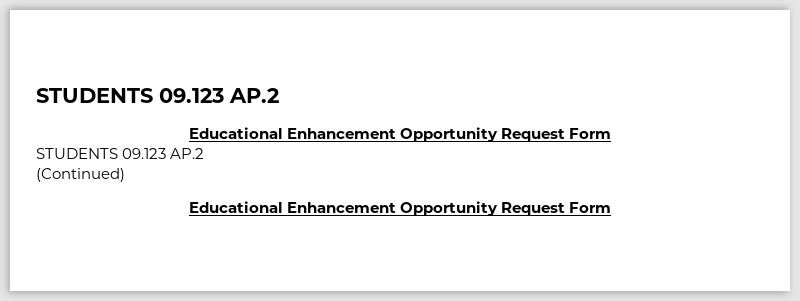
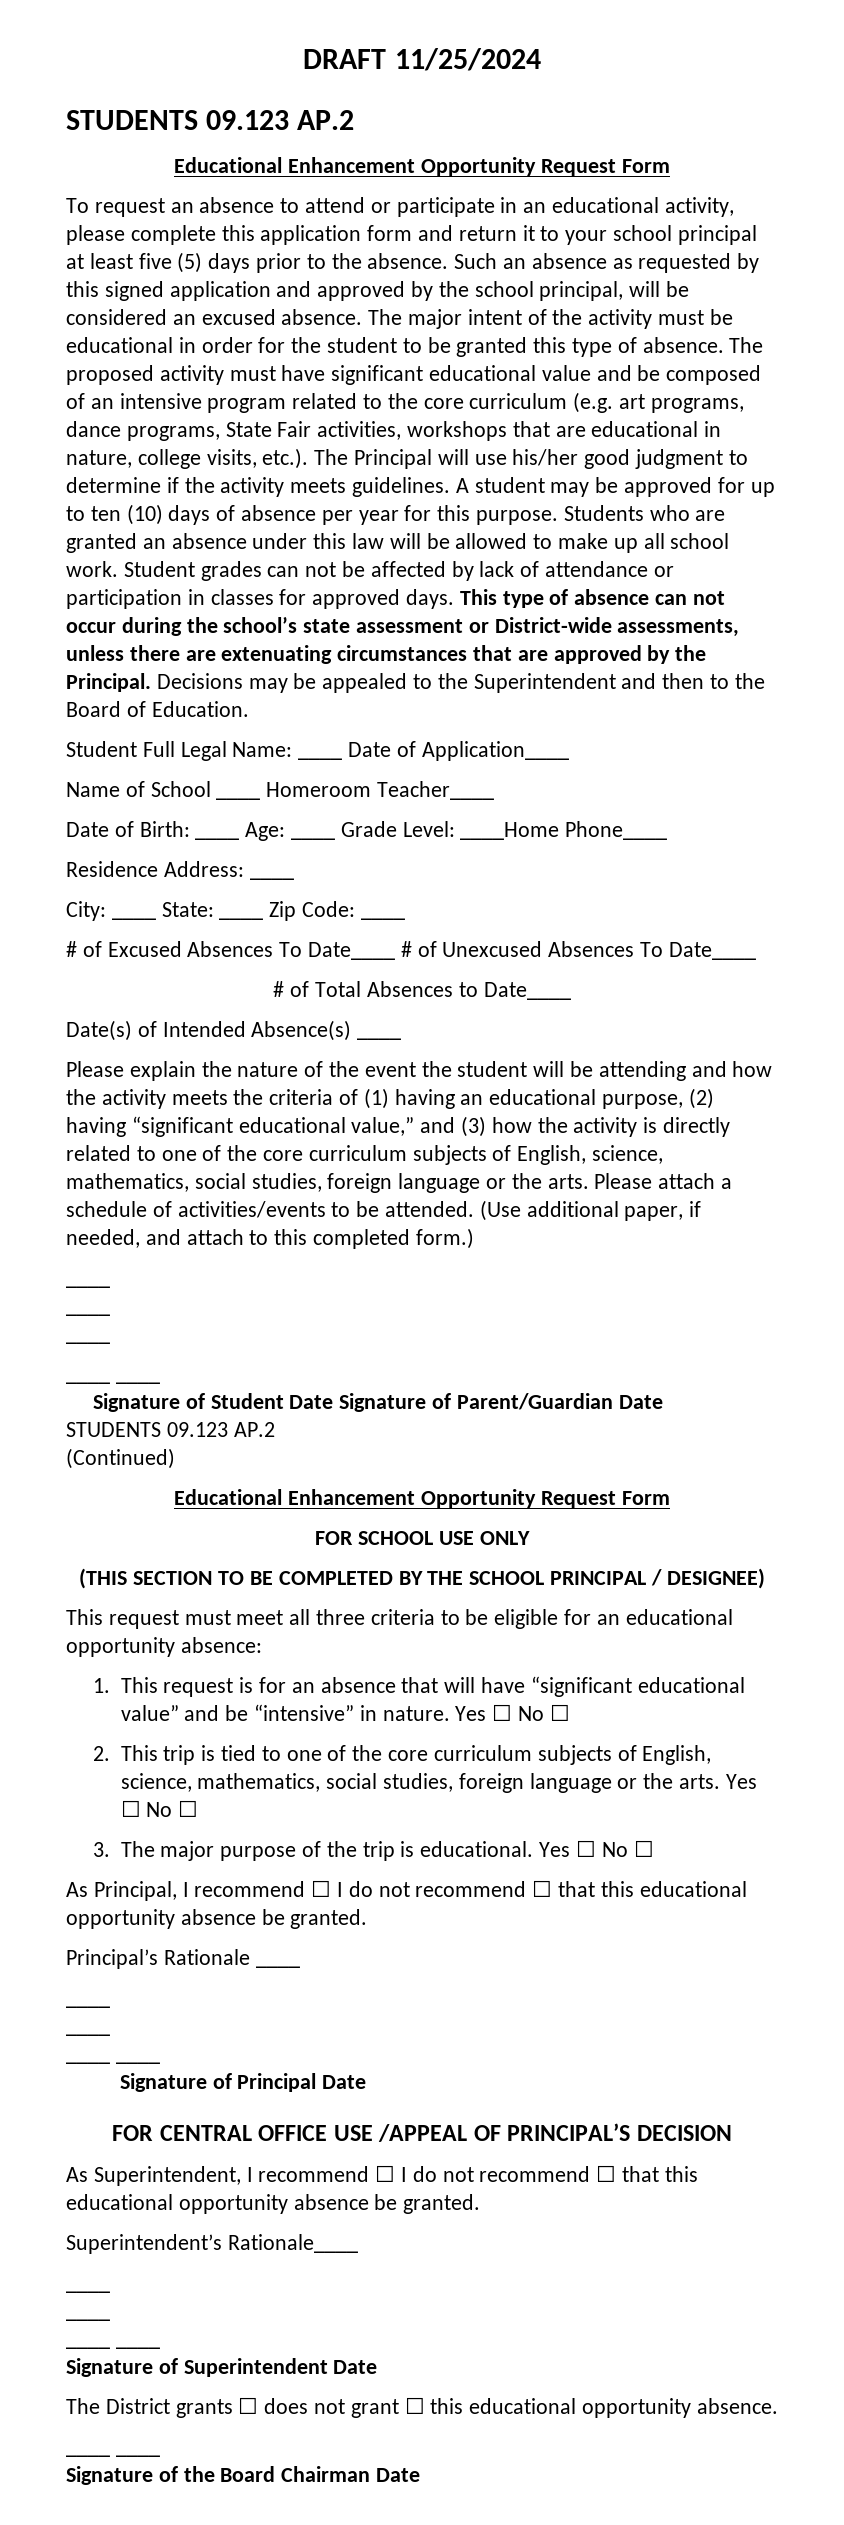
+ DRAFT 11/25/2024
+ To request an absence to attend or participate in an educational activity, please complete this application form and return it to your school principal at least five (5) days prior to the absence. Such an absence as requested by this signed application and approved by the school principal, will be considered an excused absence. The major intent of the activity must be educational in order for the student to be granted this type of absence. The proposed activity must have significant educational value and be composed of an intensive program related to the core curriculum (e.g. art programs, dance programs, State Fair activities, workshops that are educational in nature, college visits, etc.). The Principal will use his/her good judgment to determine if the activity meets guidelines. A student may be approved for up to ten (10) days of absence per year for this purpose. Students who are granted an absence under this law will be allowed to make up all school work. Student grades can not be affected by lack of attendance or participation in classes for approved days. This type of absence can not occur during the school’s state assessment or District-wide assessments, unless there are extenuating circumstances that are approved by the Principal. Decisions may be appealed to the Superintendent and then to the Board of Education.
+ Student Full Legal Name: ____ Date of Application____
+ Name of School ____ Homeroom Teacher____
+ Date of Birth: ____ Age: ____ Grade Level: ____Home Phone____
+ Residence Address: ____
+ City: ____ State: ____ Zip Code: ____
+ # of Excused Absences To Date____ # of Unexcused Absences To Date____
+ # of Total Absences to Date____
+ Date(s) of Intended Absence(s) ____
+ Please explain the nature of the event the student will be attending and how the activity meets the criteria of (1) having an educational purpose, (2) having “significant educational value,” and (3) how the activity is directly related to one of the core curriculum subjects of English, science, mathematics, social studies, foreign language or the arts. Please attach a schedule of activities/events to be attended. (Use additional paper, if needed, and attach to this completed form.)
+ ____
+ ____
+ ____
+ ____ ____
+ Signature of Student Date Signature of Parent/Guardian Date
+ FOR SCHOOL USE ONLY
+ (THIS SECTION TO BE COMPLETED BY THE SCHOOL PRINCIPAL / DESIGNEE)
+ This request must meet all three criteria to be eligible for an educational opportunity absence:
+ 1. This request is for an absence that will have “significant educational value” and be “intensive” in nature. Yes ☐ No ☐
+ 2. This trip is tied to one of the core curriculum subjects of English, science, mathematics, social studies, foreign language or the arts. Yes ☐ No ☐
+ 3. The major purpose of the trip is educational. Yes ☐ No ☐
+ As Principal, I recommend ☐ I do not recommend ☐ that this educational opportunity absence be granted.
+ Principal’s Rationale ____
+ ____
+ ____
+ ____ ____
+ Signature of Principal Date
+ FOR CENTRAL OFFICE USE /APPEAL OF PRINCIPAL’S DECISION
+ As Superintendent, I recommend ☐ I do not recommend ☐ that this educational opportunity absence be granted.
+ Superintendent’s Rationale____
+ ____
+ ____
+ ____ ____
+ Signature of Superintendent Date
+ The District grants ☐ does not grant ☐ this educational opportunity absence.
+ ____ ____
+ Signature of the Board Chairman Date

